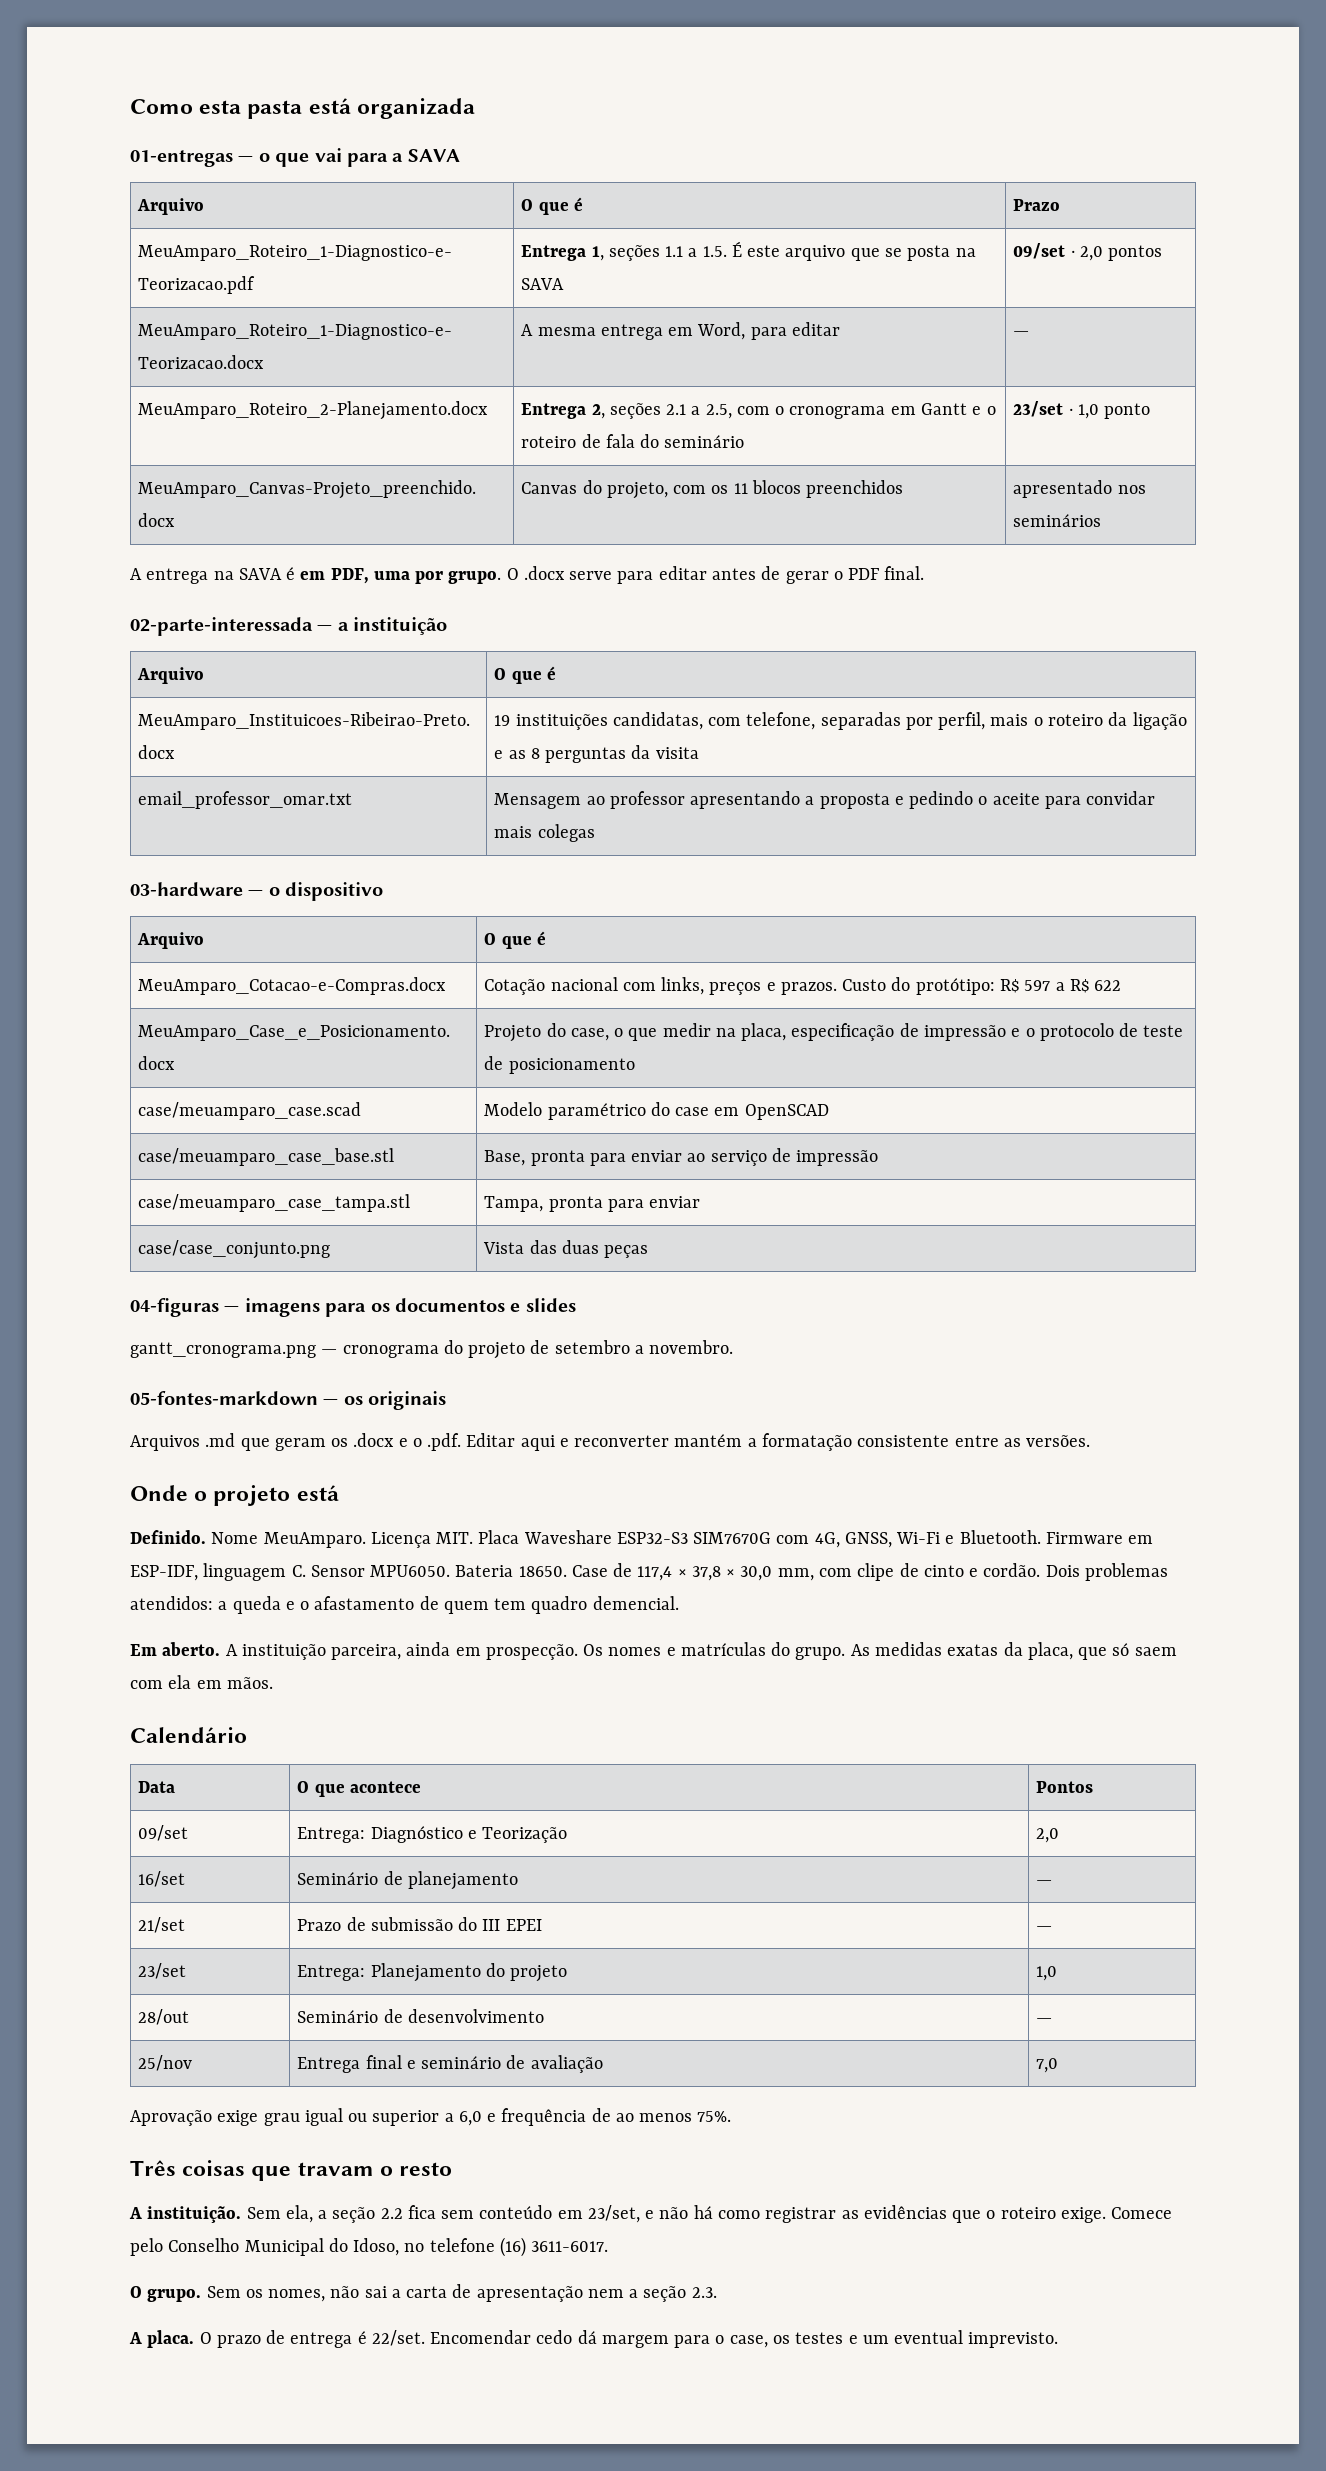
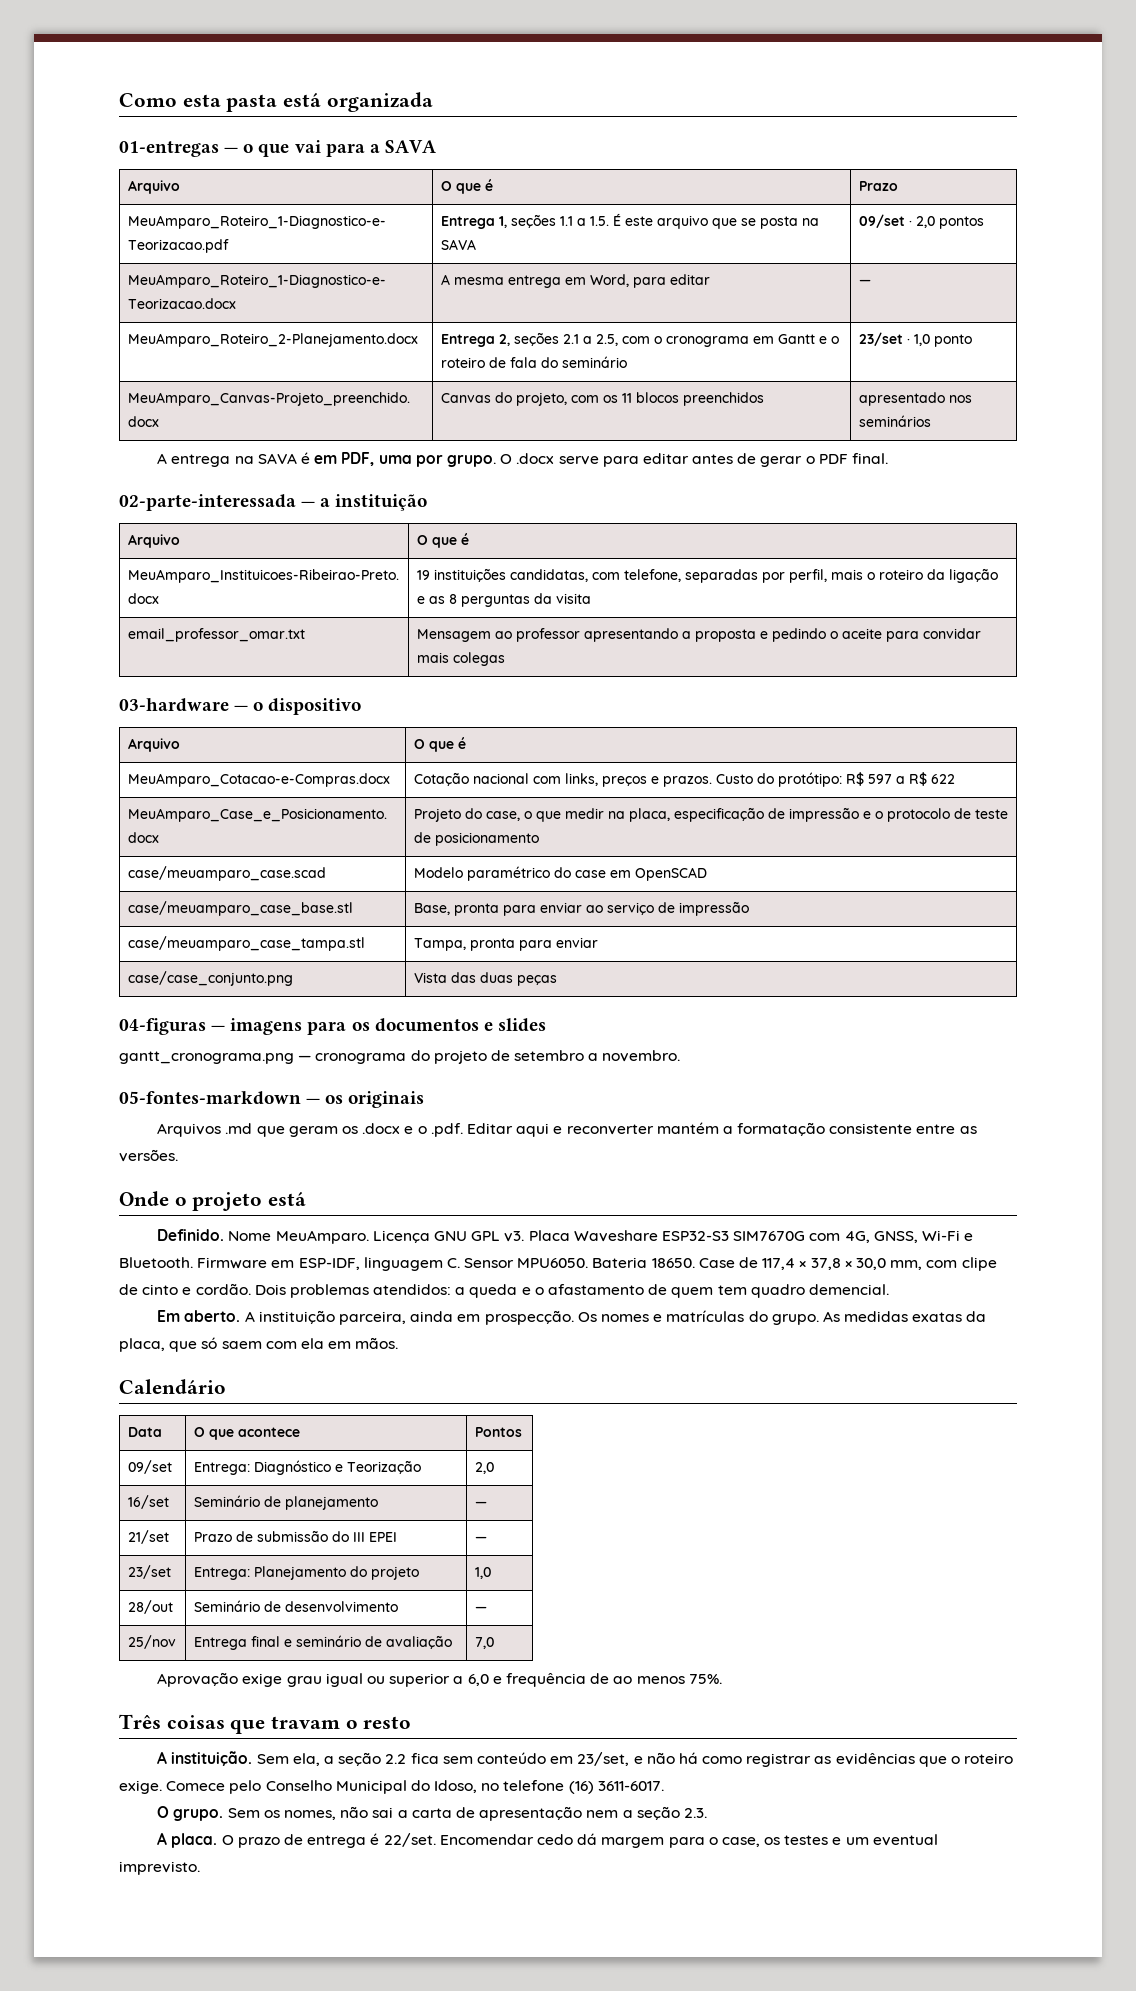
- Licença MIT. Placa Waveshare ESP32-S3 SIM7670G com 4G, GNSS, Wi-Fi e Bluetooth.
+ Licença GNU GPL v3. Placa Waveshare ESP32-S3 SIM7670G com 4G, GNSS, Wi-Fi e Bluetooth.

